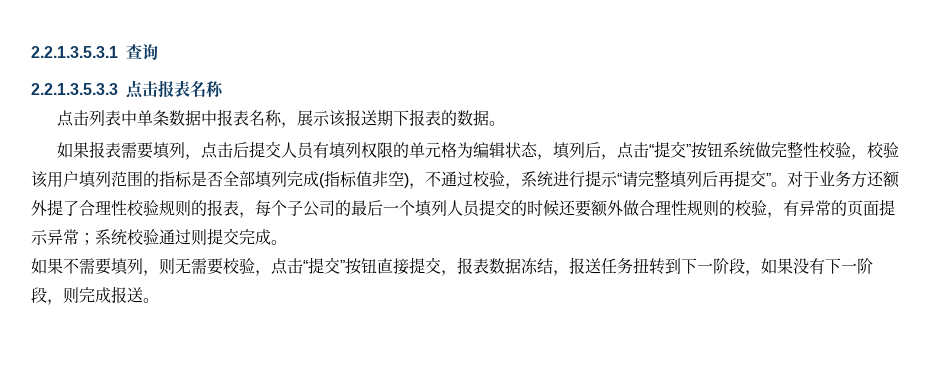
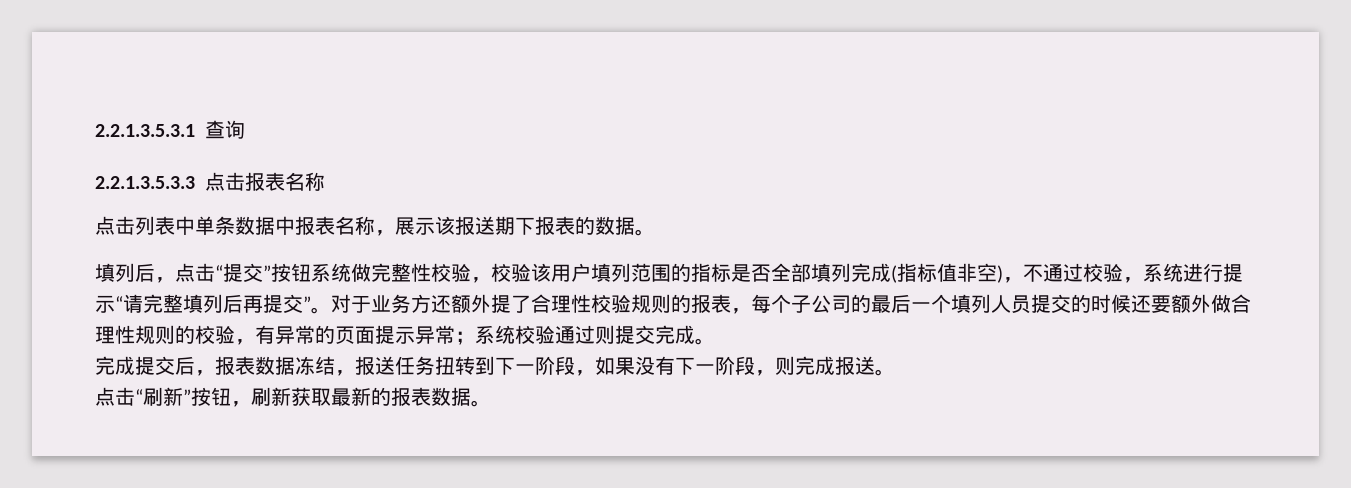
- 如果报表需要填列，点击后提交人员有填列权限的单元格为编辑状态，填列后，点击“提交”按钮系统做完整性校验，校验该用户填列范围的指标是否全部填列完成(指标值非空)，不通过校验，系统进行提示“请完整填列后再提交”。
+ 填列后，点击“提交”按钮系统做完整性校验，校验该用户填列范围的指标是否全部填列完成(指标值非空)，不通过校验，系统进行提示“请完整填列后再提交”。
- 如果不需要填列，则无需要校验，点击“提交”按钮直接提交，报表数据冻结，报送任务扭转到下一阶段，如果没有下一阶段，则完成报送。
+ 完成提交后，报表数据冻结，报送任务扭转到下一阶段，如果没有下一阶段，则完成报送。
+ 点击“刷新”按钮，刷新获取最新的报表数据。

